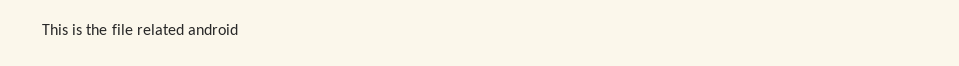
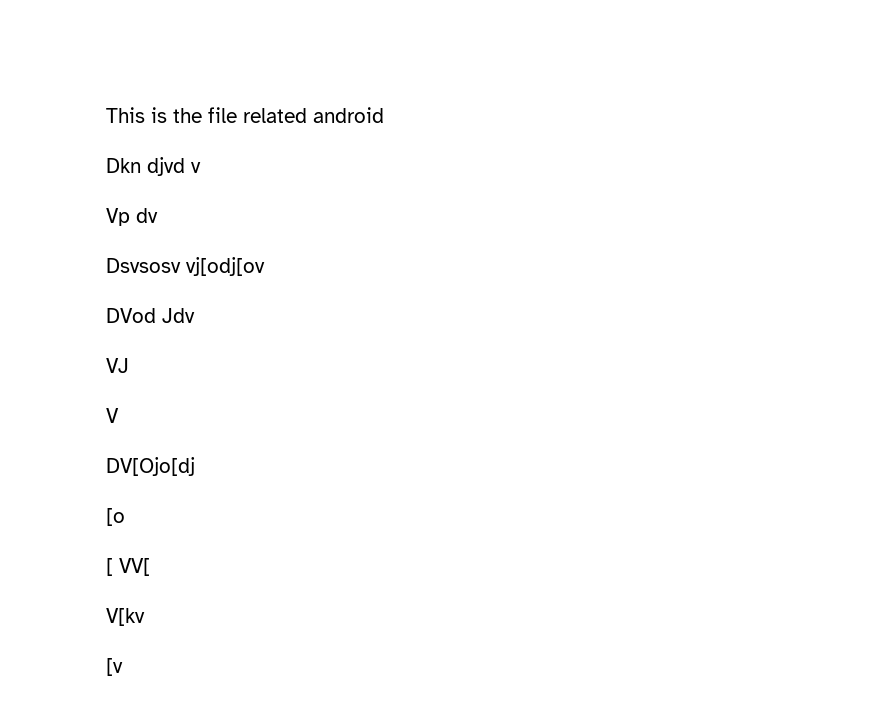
+ Dkn djvd v
+ Vp dv
+ Dsvsosv vj[odj[ov
+ DVod Jdv
+ VJ
+ V
+ DV[Ojo[dj
+ [o
+ [ VV[
+ V[kv
+ [v

